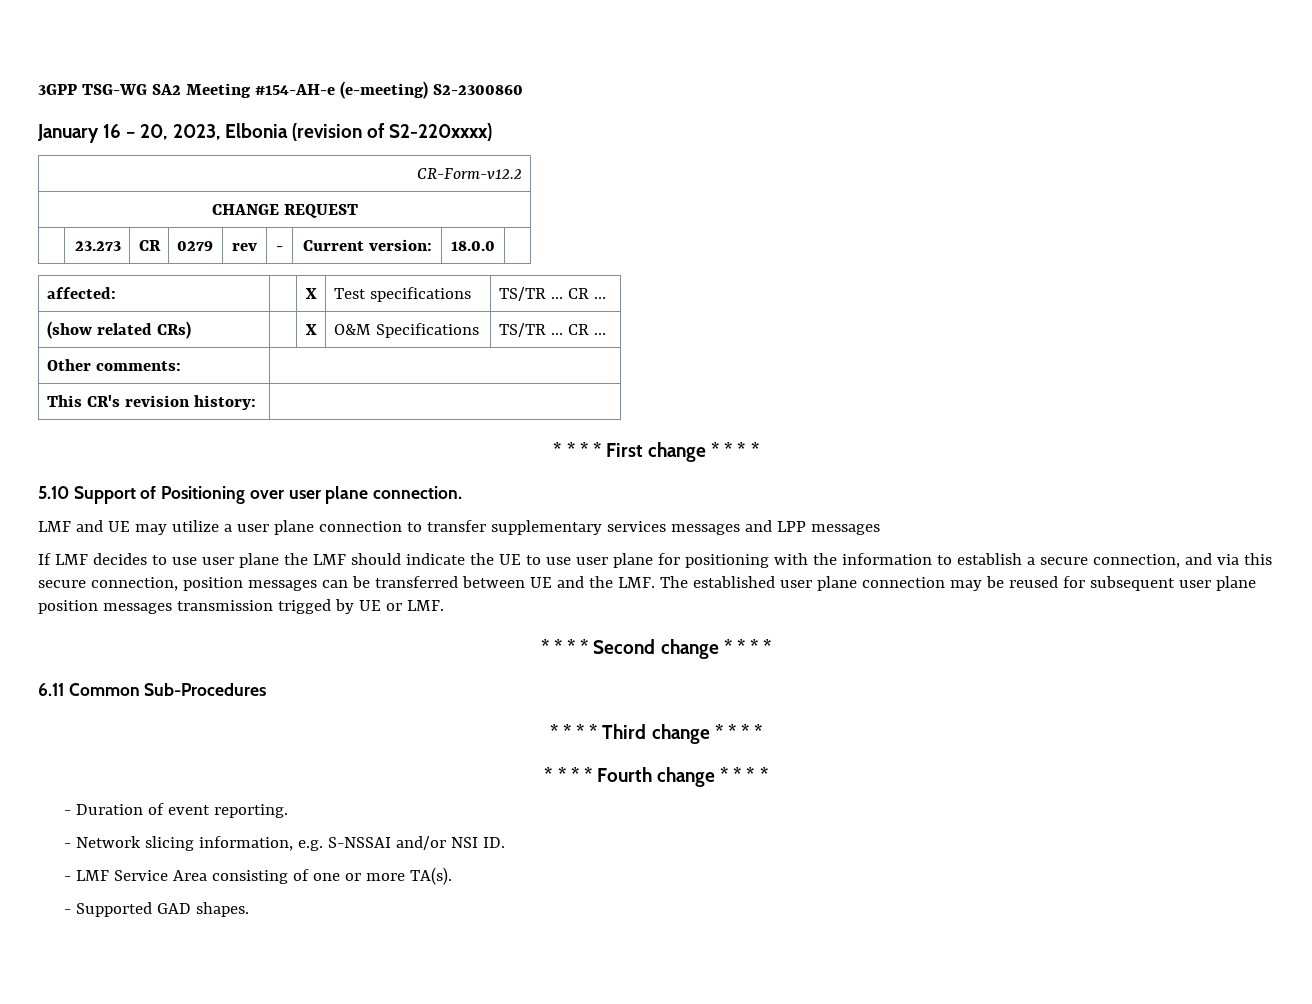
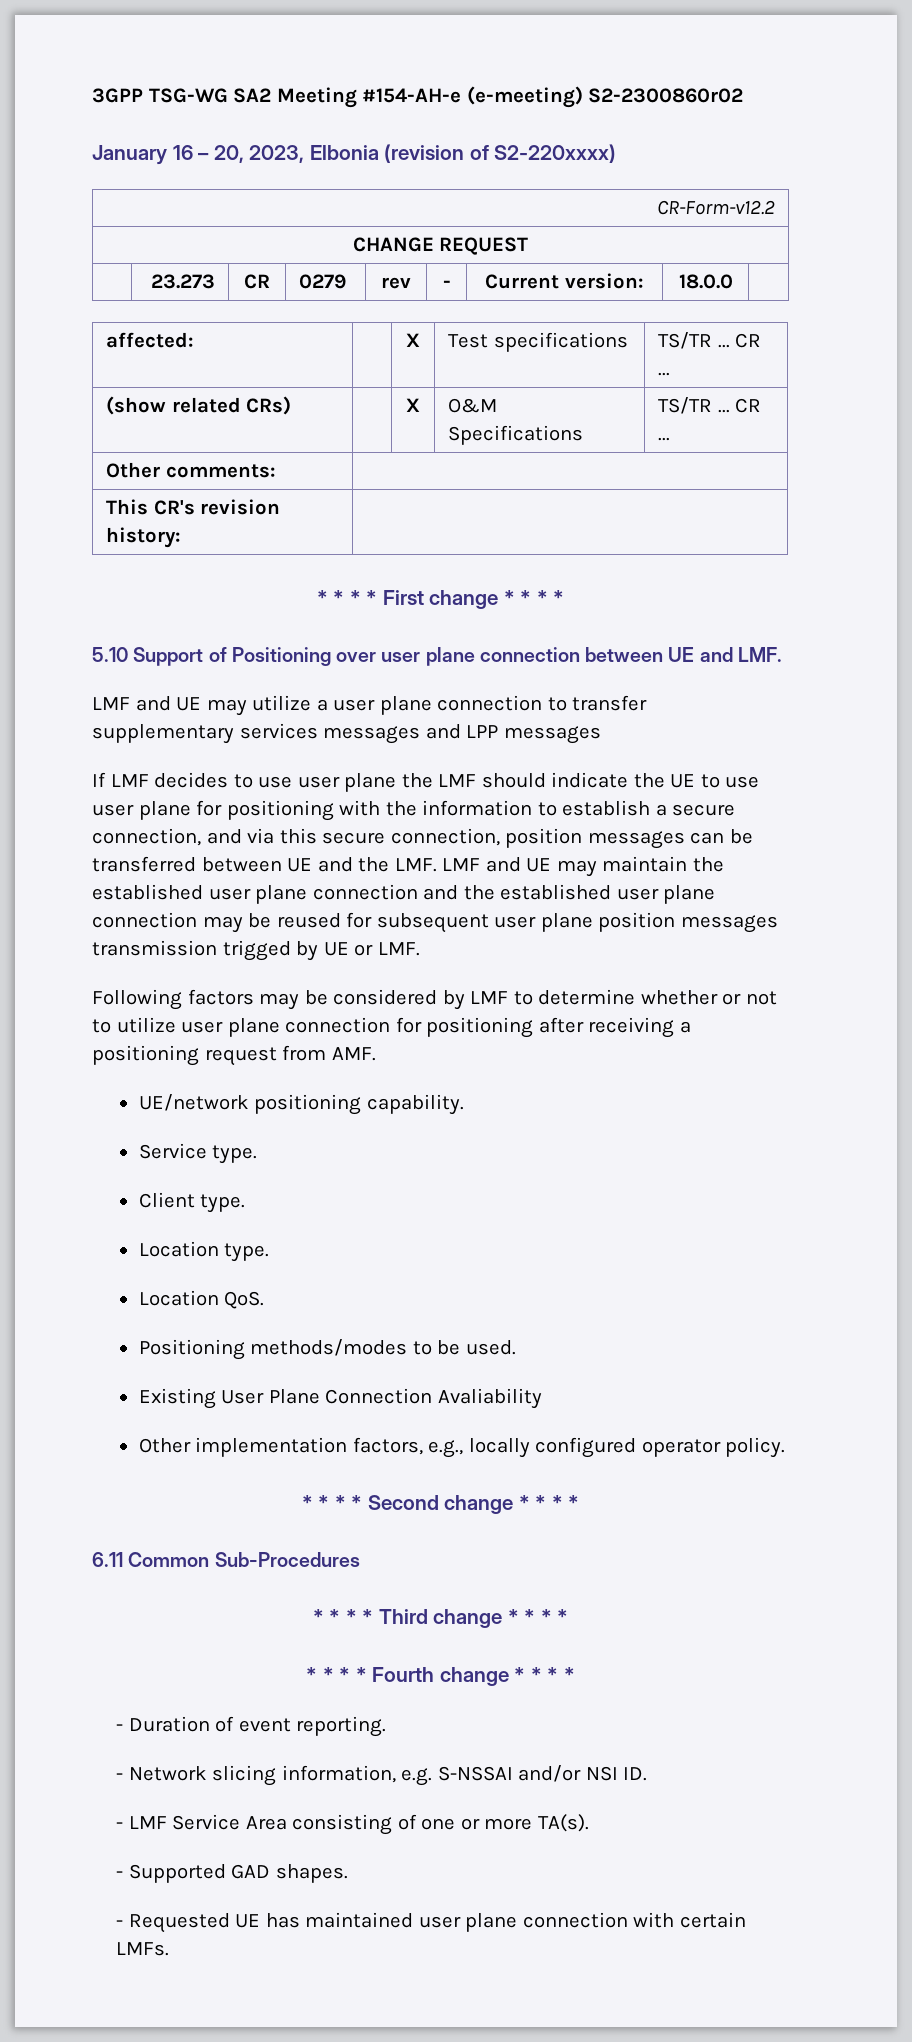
- 3GPP TSG-WG SA2 Meeting #154-AH-e (e-meeting) S2-2300860
+ 3GPP TSG-WG SA2 Meeting #154-AH-e (e-meeting) S2-2300860r02
- 5.10 Support of Positioning over user plane connection.
+ 5.10 Support of Positioning over user plane connection between UE and LMF.
- If LMF decides to use user plane the LMF should indicate the UE to use user plane for positioning with the information to establish a secure connection, and via this secure connection, position messages can be transferred between UE and the LMF. The established user plane connection may be reused for subsequent user plane position messages transmission trigged by UE or LMF.
+ If LMF decides to use user plane the LMF should indicate the UE to use user plane for positioning with the information to establish a secure connection, and via this secure connection, position messages can be transferred between UE and the LMF. LMF and UE may maintain the established user plane connection and the established user plane connection may be reused for subsequent user plane position messages transmission trigged by UE or LMF.
+ Following factors may be considered by LMF to determine whether or not to utilize user plane connection for positioning after receiving a positioning request from AMF.
+ UE/network positioning capability.
+ Service type.
+ Client type.
+ Location type.
+ Location QoS.
+ Positioning methods/modes to be used.
+ Existing User Plane Connection Avaliability
+ Other implementation factors, e.g., locally configured operator policy.
+ - Requested UE has maintained user plane connection with certain LMFs.

